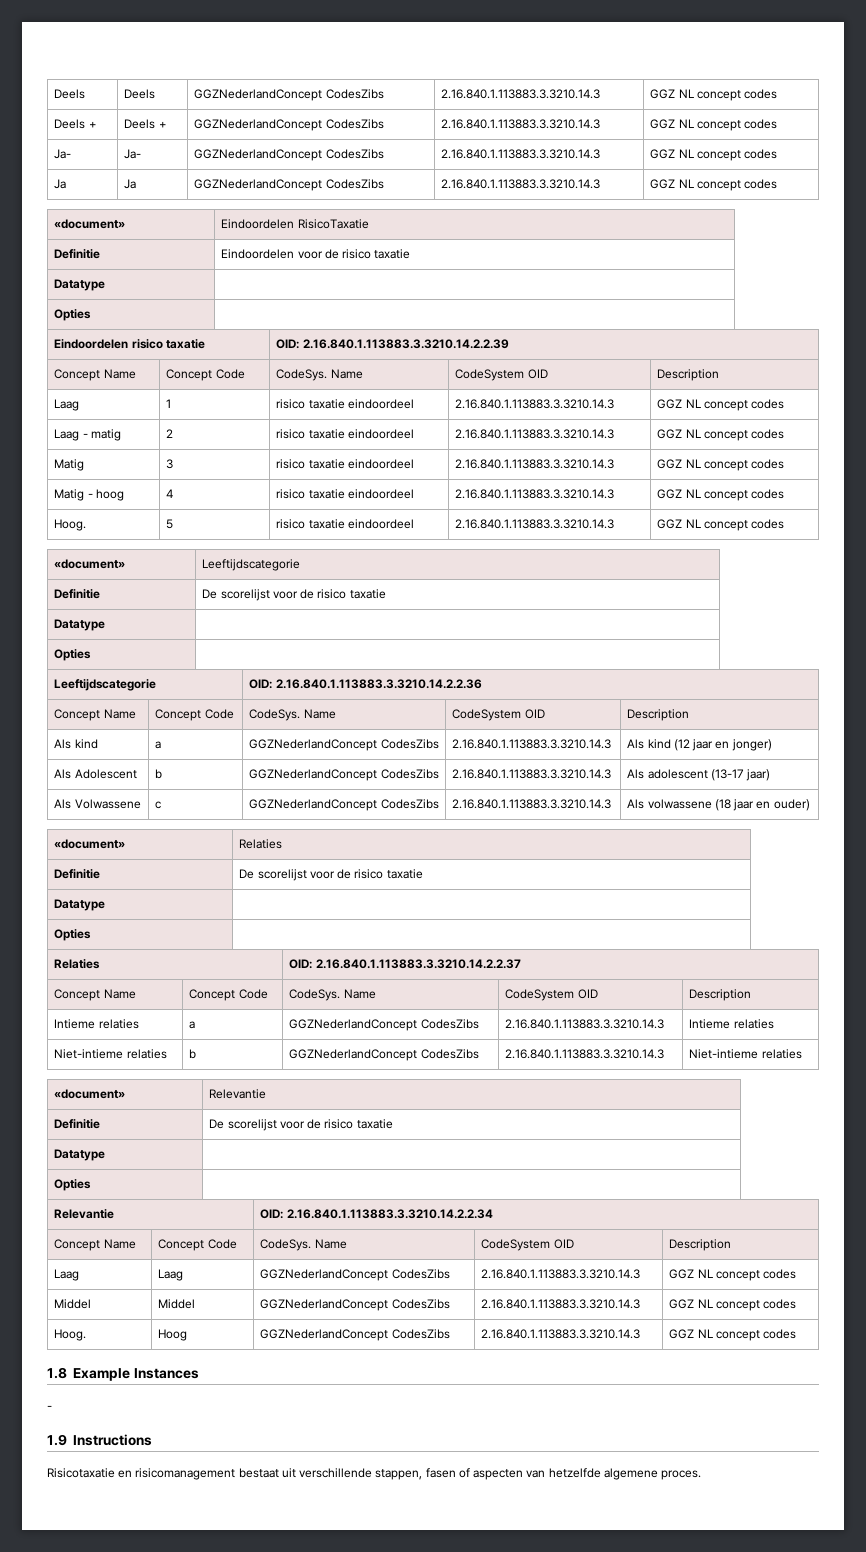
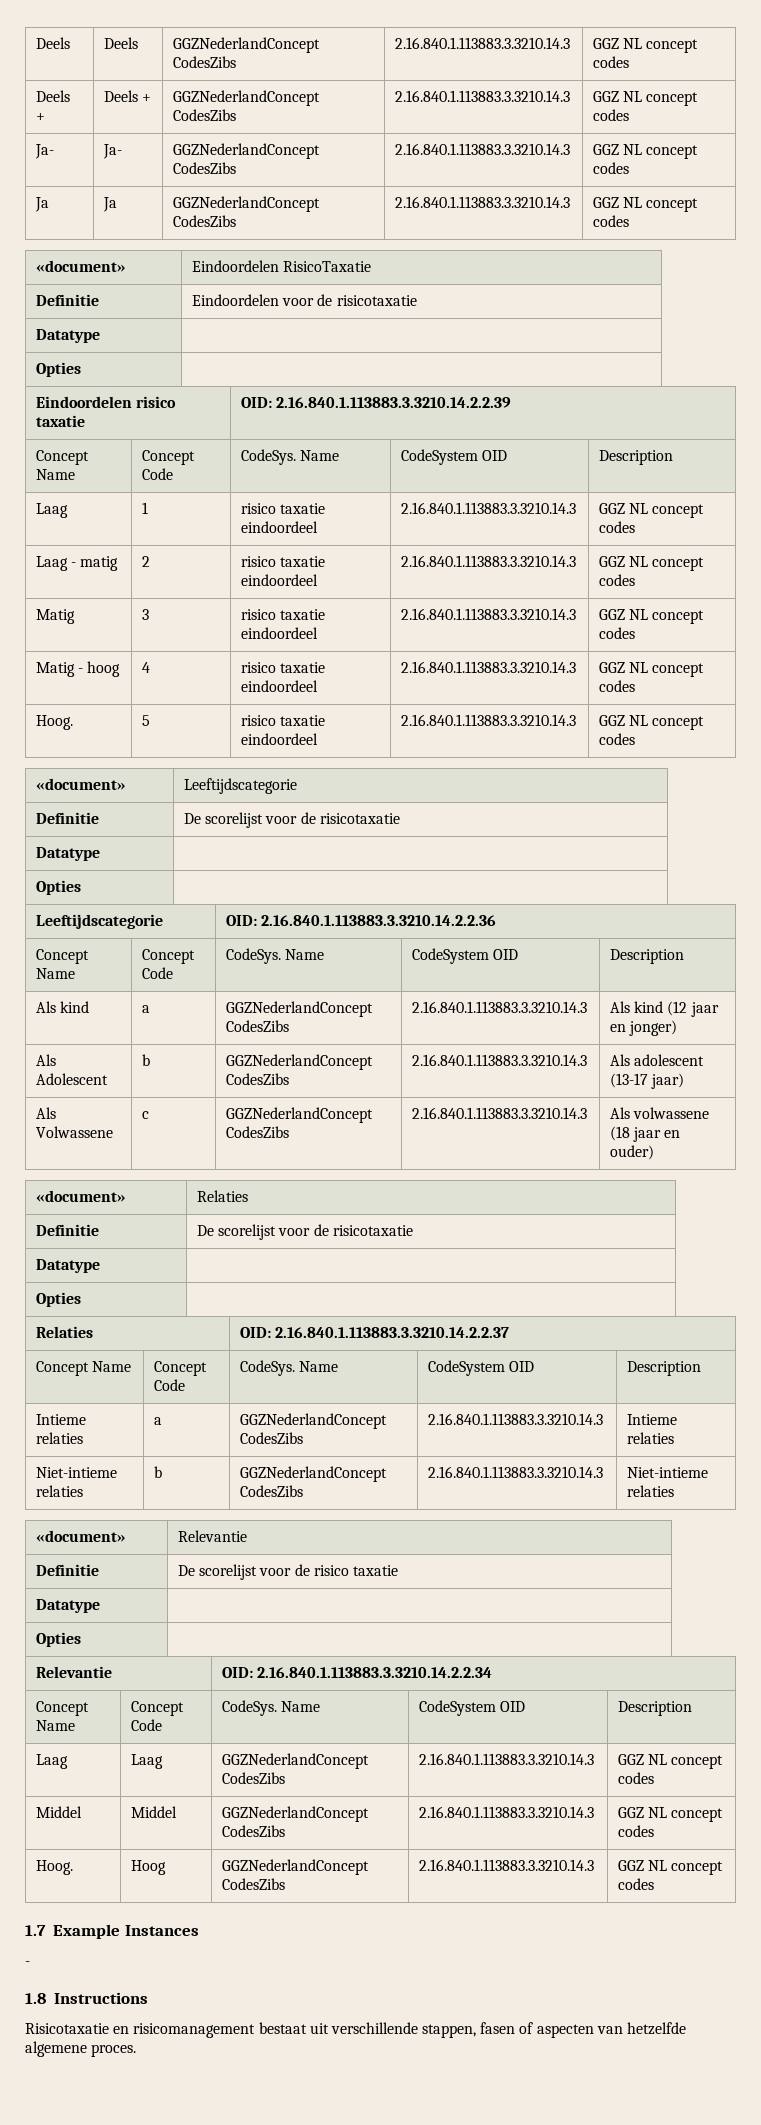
- Definitie | Eindoordelen voor de risico taxatie
+ Definitie | Eindoordelen voor de risicotaxatie
  «document» | Leeftijdscategorie
- Definitie | De scorelijst voor de risico taxatie
+ Definitie | De scorelijst voor de risicotaxatie
  «document» | Relaties
- Definitie | De scorelijst voor de risico taxatie
+ Definitie | De scorelijst voor de risicotaxatie
- 1.8 Example Instances
+ 1.7 Example Instances
- 1.9 Instructions
+ 1.8 Instructions

